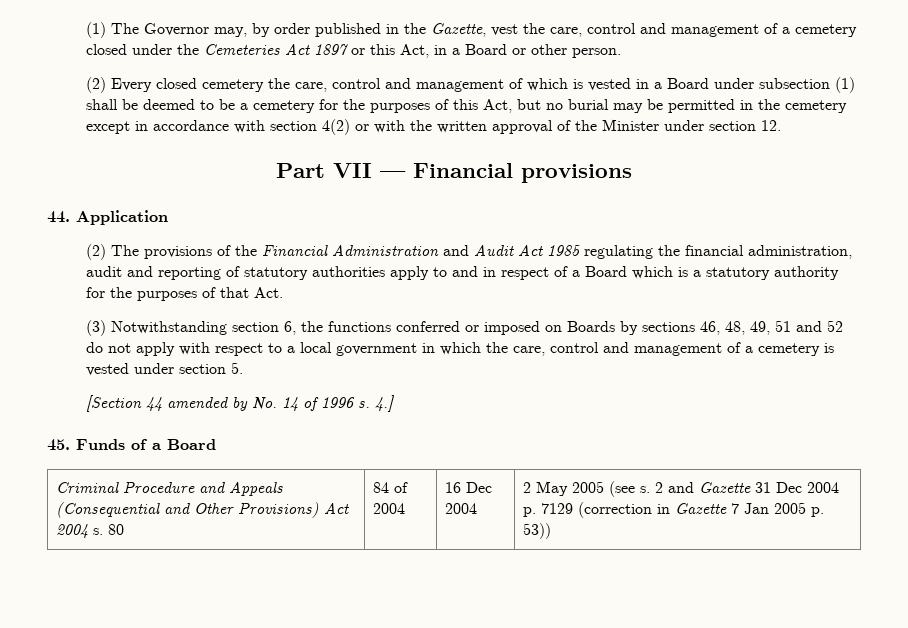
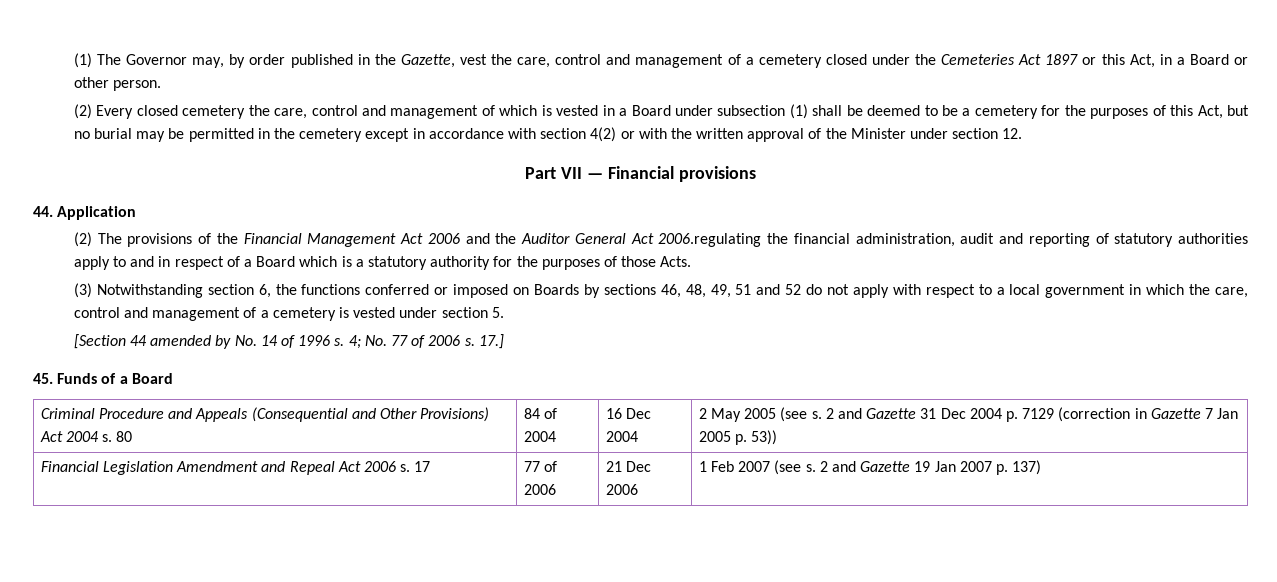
- (2) The provisions of the Financial Administration and Audit Act 1985 regulating the financial administration, audit and reporting of statutory authorities apply to and in respect of a Board which is a statutory authority for the purposes of that Act.
+ (2) The provisions of the Financial Management Act 2006 and the Auditor General Act 2006.regulating the financial administration, audit and reporting of statutory authorities apply to and in respect of a Board which is a statutory authority for the purposes of those Acts.
- 4.]
+ 4; No. 77 of 2006 s. 17.]
+ Financial Legislation Amendment and Repeal Act 2006 s. 17 | 77 of 2006 | 21 Dec 2006 | 1 Feb 2007 (see s. 2 and Gazette 19 Jan 2007 p. 137)

